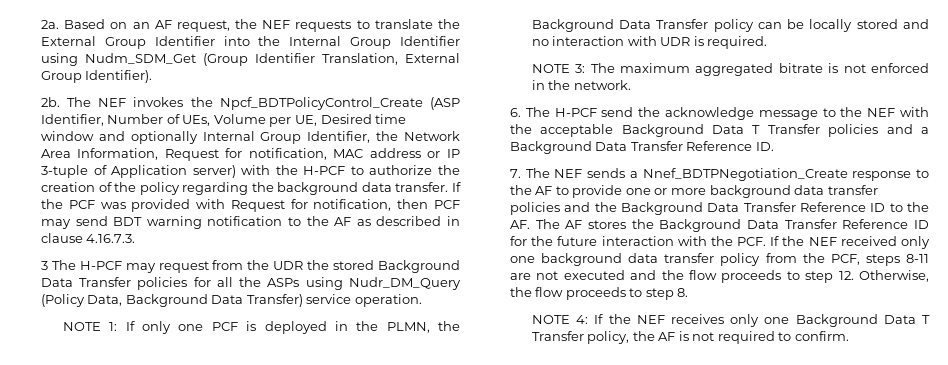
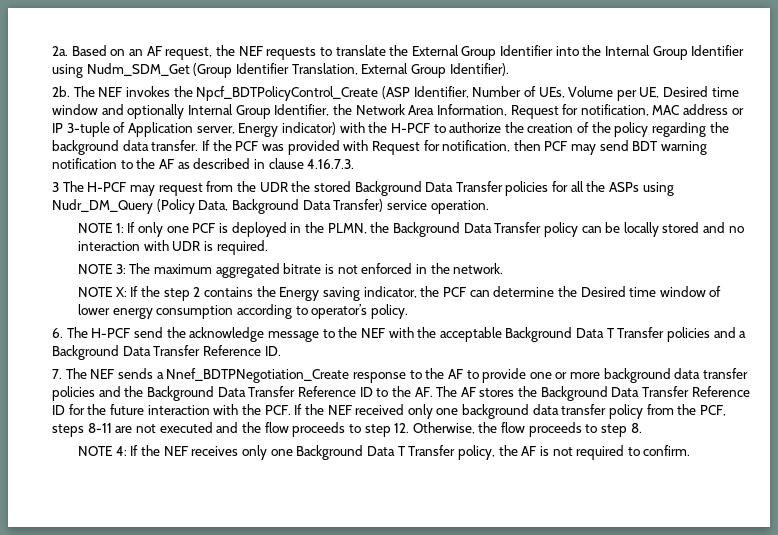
- The NEF invokes the Npcf_BDTPolicyControl_Create (ASP Identifier, Number of UEs, Volume per UE, Desired time window and optionally Internal Group Identifier, the Network Area Information, Request for notification, MAC address or IP 3-tuple of Application server) with the H-PCF to authorize the creation of the policy regarding the background data transfer.
+ The NEF invokes the Npcf_BDTPolicyControl_Create (ASP Identifier, Number of UEs, Volume per UE, Desired time window and optionally Internal Group Identifier, the Network Area Information, Request for notification, MAC address or IP 3-tuple of Application server, Energy indicator) with the H-PCF to authorize the creation of the policy regarding the background data transfer.
+ NOTE X: If the step 2 contains the Energy saving indicator, the PCF can determine the Desired time window of lower energy consumption according to operator’s policy.

